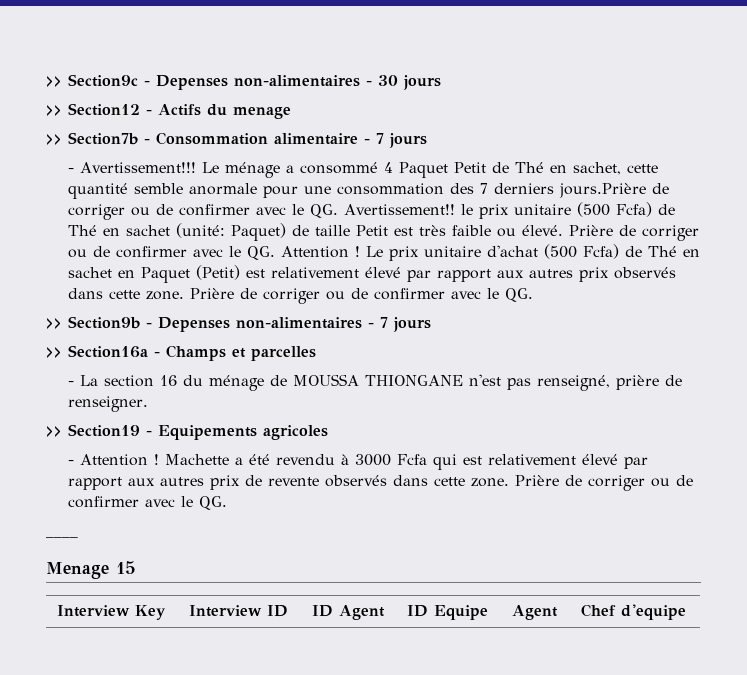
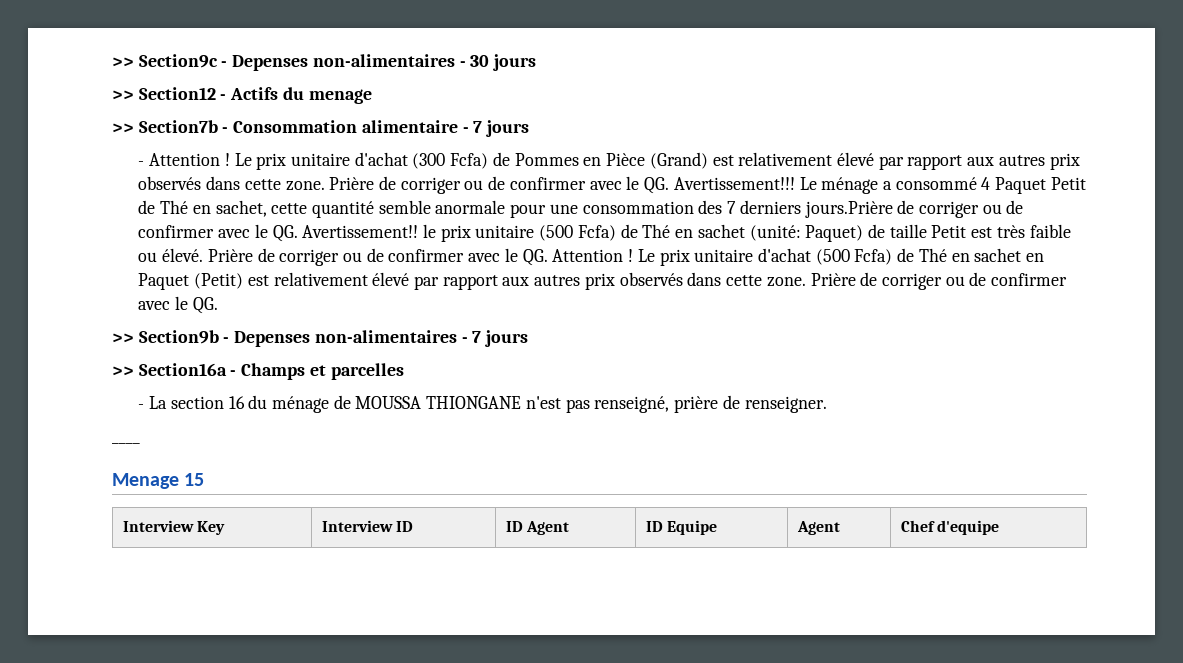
- - Avertissement!!!
+ - Attention ! Le prix unitaire d'achat (300 Fcfa) de Pommes en Pièce (Grand) est relativement élevé par rapport aux autres prix observés dans cette zone. Prière de corriger ou de confirmer avec le QG. Avertissement!!!
- >> Section19 - Equipements agricoles
- - Attention ! Machette a été revendu à 3000 Fcfa qui est relativement élevé par rapport aux autres prix de revente observés dans cette zone. Prière de corriger ou de confirmer avec le QG.

